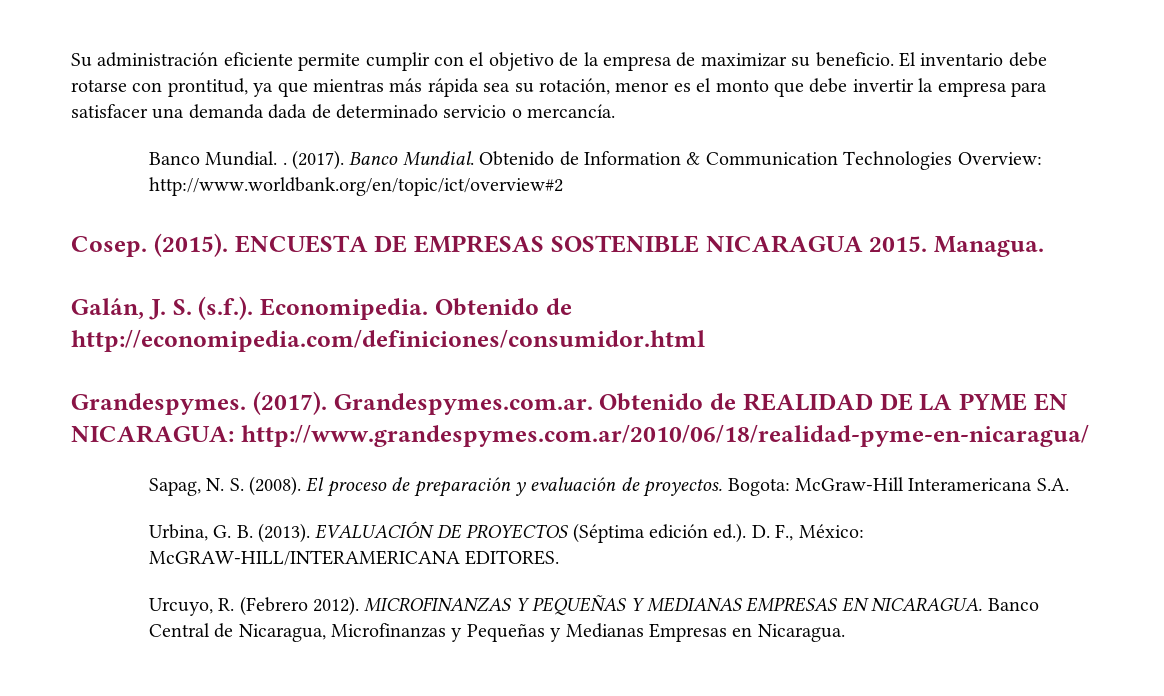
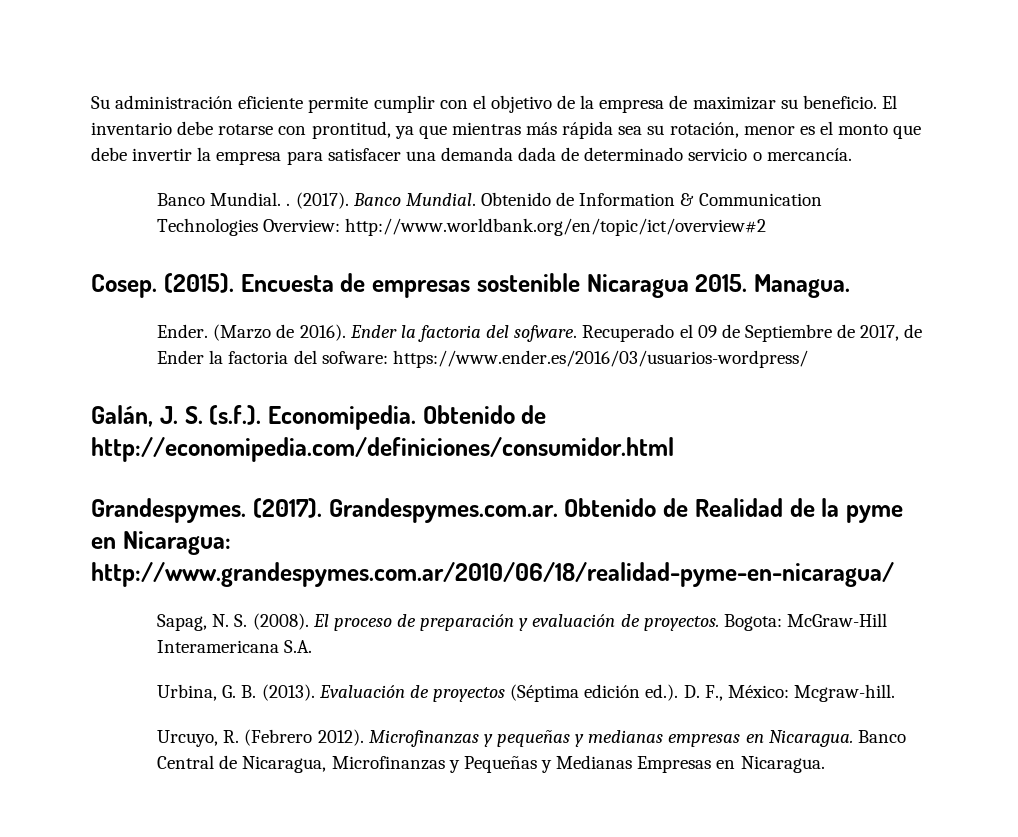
- ENCUESTA DE EMPRESAS SOSTENIBLE NICARAGUA 2015. Managua.
+ Encuesta de empresas sostenible Nicaragua 2015. Managua.
+ Ender. (Marzo de 2016). Ender la factoria del sofware. Recuperado el 09 de Septiembre de 2017, de Ender la factoria del sofware: https://www.ender.es/2016/03/usuarios-wordpress/
- Grandespymes.com.ar. Obtenido de REALIDAD DE LA PYME EN NICARAGUA: http://www.grandespymes.com.ar/2010/06/18/realidad-pyme-en-nicaragua/
+ Grandespymes.com.ar. Obtenido de Realidad de la pyme en Nicaragua: http://www.grandespymes.com.ar/2010/06/18/realidad-pyme-en-nicaragua/
- EVALUACIÓN DE PROYECTOS (Séptima edición ed.). D. F., México: McGRAW-HILL/INTERAMERICANA EDITORES.
+ Evaluación de proyectos (Séptima edición ed.). D. F., México: Mcgraw-hill.
- MICROFINANZAS Y PEQUEÑAS Y MEDIANAS EMPRESAS EN NICARAGUA.
+ Microfinanzas y pequeñas y medianas empresas en Nicaragua.

